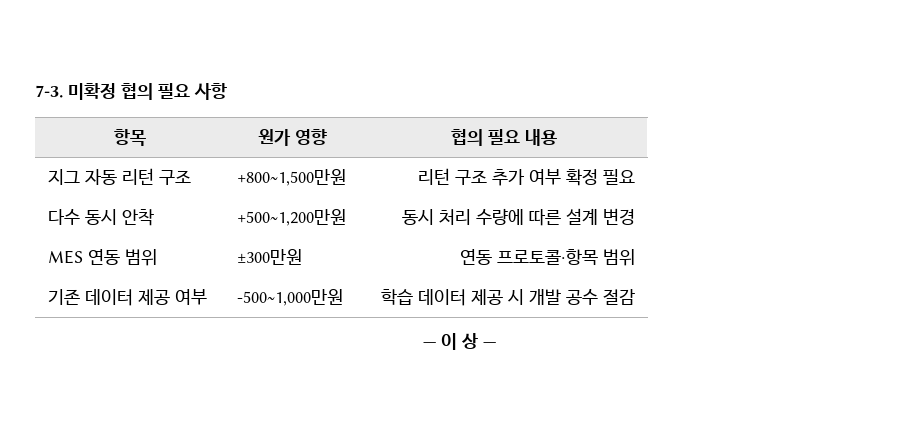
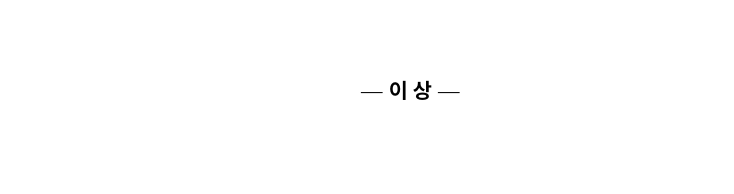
- 7-3. 미확정 협의 필요 사항
- 항목 | 원가 영향 | 협의 필요 내용
- 지그 자동 리턴 구조 | +800~1,500만원 | 리턴 구조 추가 여부 확정 필요
- 다수 동시 안착 | +500~1,200만원 | 동시 처리 수량에 따른 설계 변경
- MES 연동 범위 | ±300만원 | 연동 프로토콜·항목 범위
- 기존 데이터 제공 여부 | -500~1,000만원 | 학습 데이터 제공 시 개발 공수 절감

